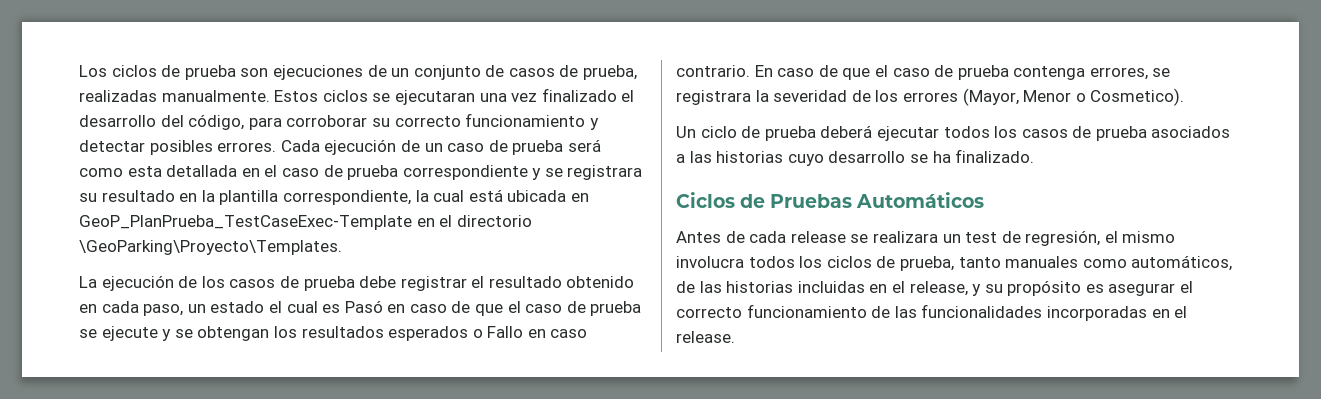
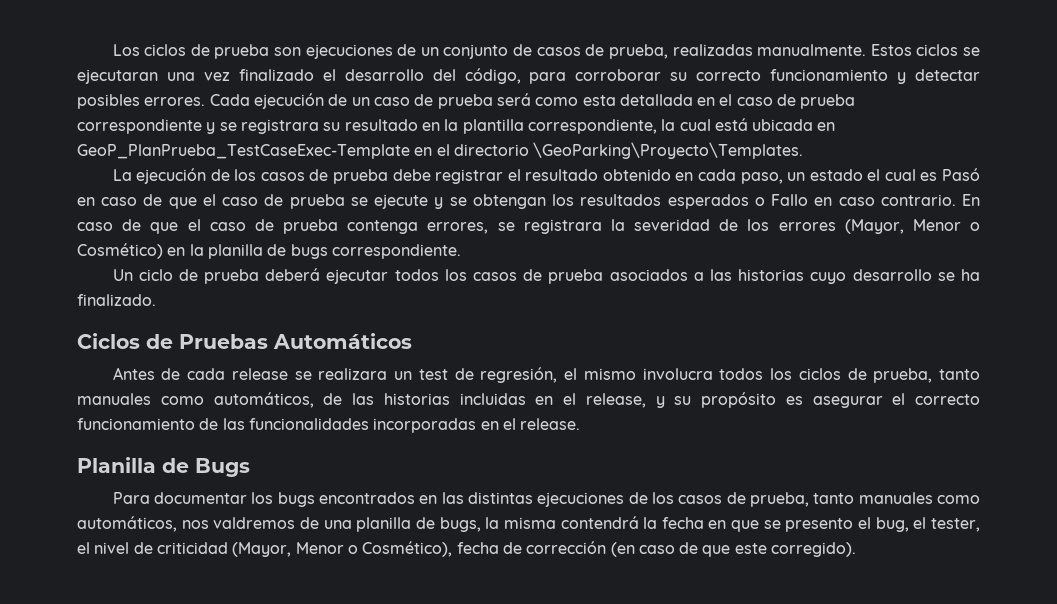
- En caso de que el caso de prueba contenga errores, se registrara la severidad de los errores (Mayor, Menor o Cosmetico).
+ En caso de que el caso de prueba contenga errores, se registrara la severidad de los errores (Mayor, Menor o Cosmético) en la planilla de bugs correspondiente.
+ Planilla de Bugs
+ Para documentar los bugs encontrados en las distintas ejecuciones de los casos de prueba, tanto manuales como automáticos, nos valdremos de una planilla de bugs, la misma contendrá la fecha en que se presento el bug, el tester, el nivel de criticidad (Mayor, Menor o Cosmético), fecha de corrección (en caso de que este corregido).

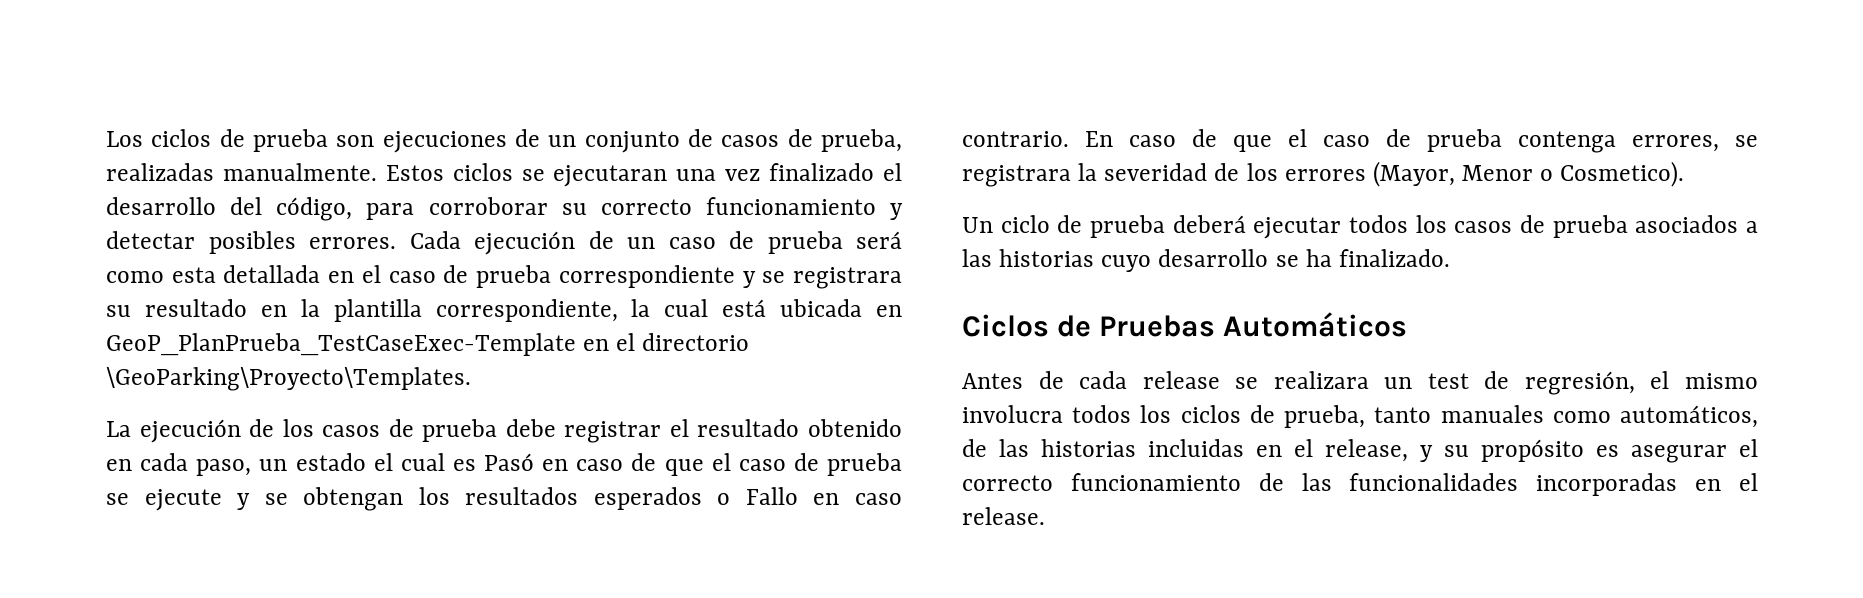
- En caso de que el caso de prueba contenga errores, se registrara la severidad de los errores (Mayor, Menor o Cosmético) en la planilla de bugs correspondiente.
+ En caso de que el caso de prueba contenga errores, se registrara la severidad de los errores (Mayor, Menor o Cosmetico).
- Planilla de Bugs
- Para documentar los bugs encontrados en las distintas ejecuciones de los casos de prueba, tanto manuales como automáticos, nos valdremos de una planilla de bugs, la misma contendrá la fecha en que se presento el bug, el tester, el nivel de criticidad (Mayor, Menor o Cosmético), fecha de corrección (en caso de que este corregido).

